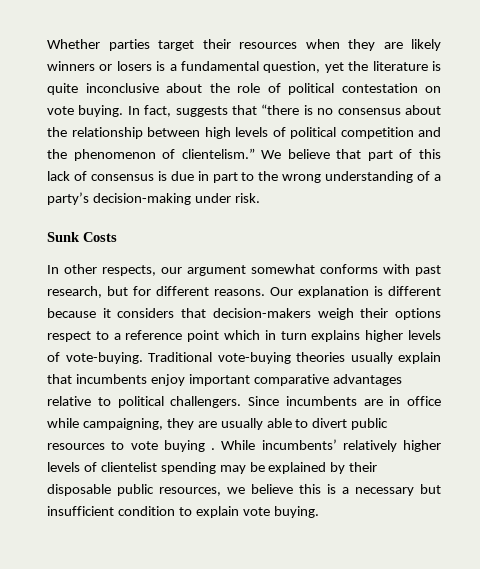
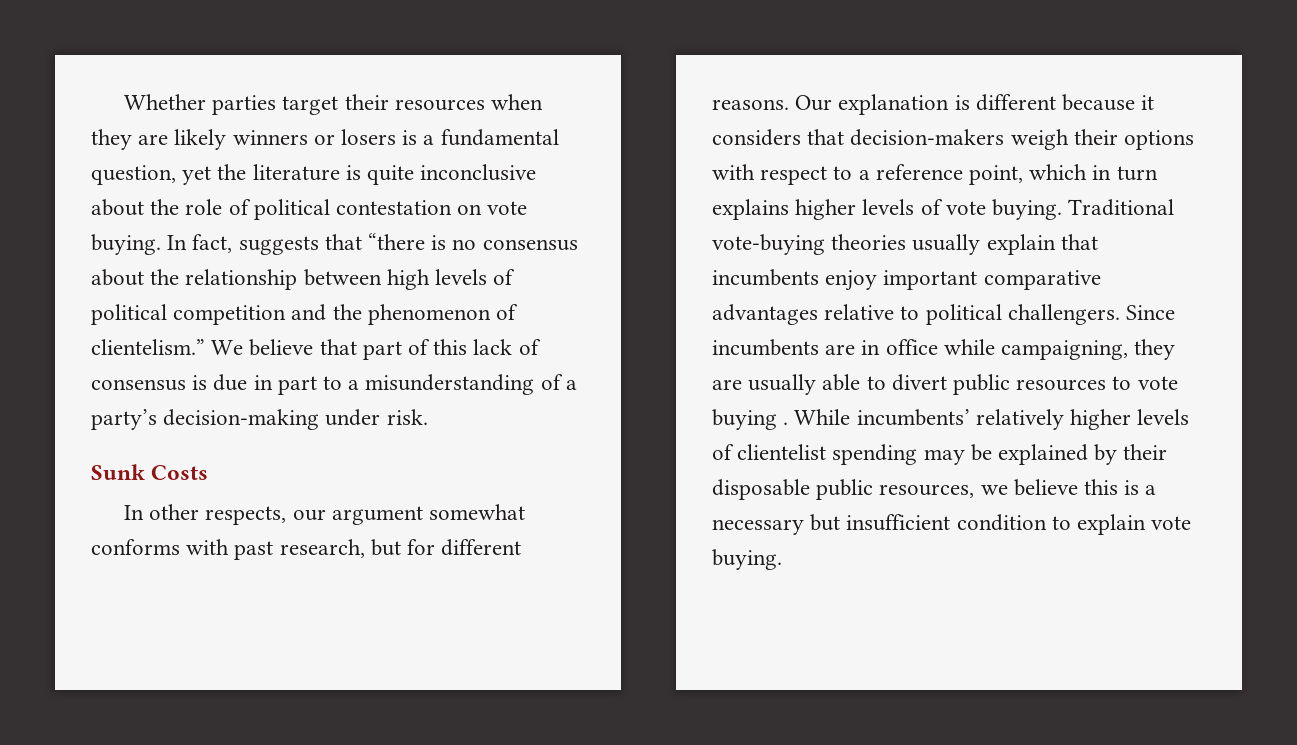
- We believe that part of this lack of consensus is due in part to the wrong understanding of a party’s decision-making under risk.
+ We believe that part of this lack of consensus is due in part to a misunderstanding of a party’s decision-making under risk.
- Our explanation is different because it considers that decision-makers weigh their options respect to a reference point which in turn explains higher levels of vote-buying.
+ Our explanation is different because it considers that decision-makers weigh their options with respect to a reference point, which in turn explains higher levels of vote buying.

